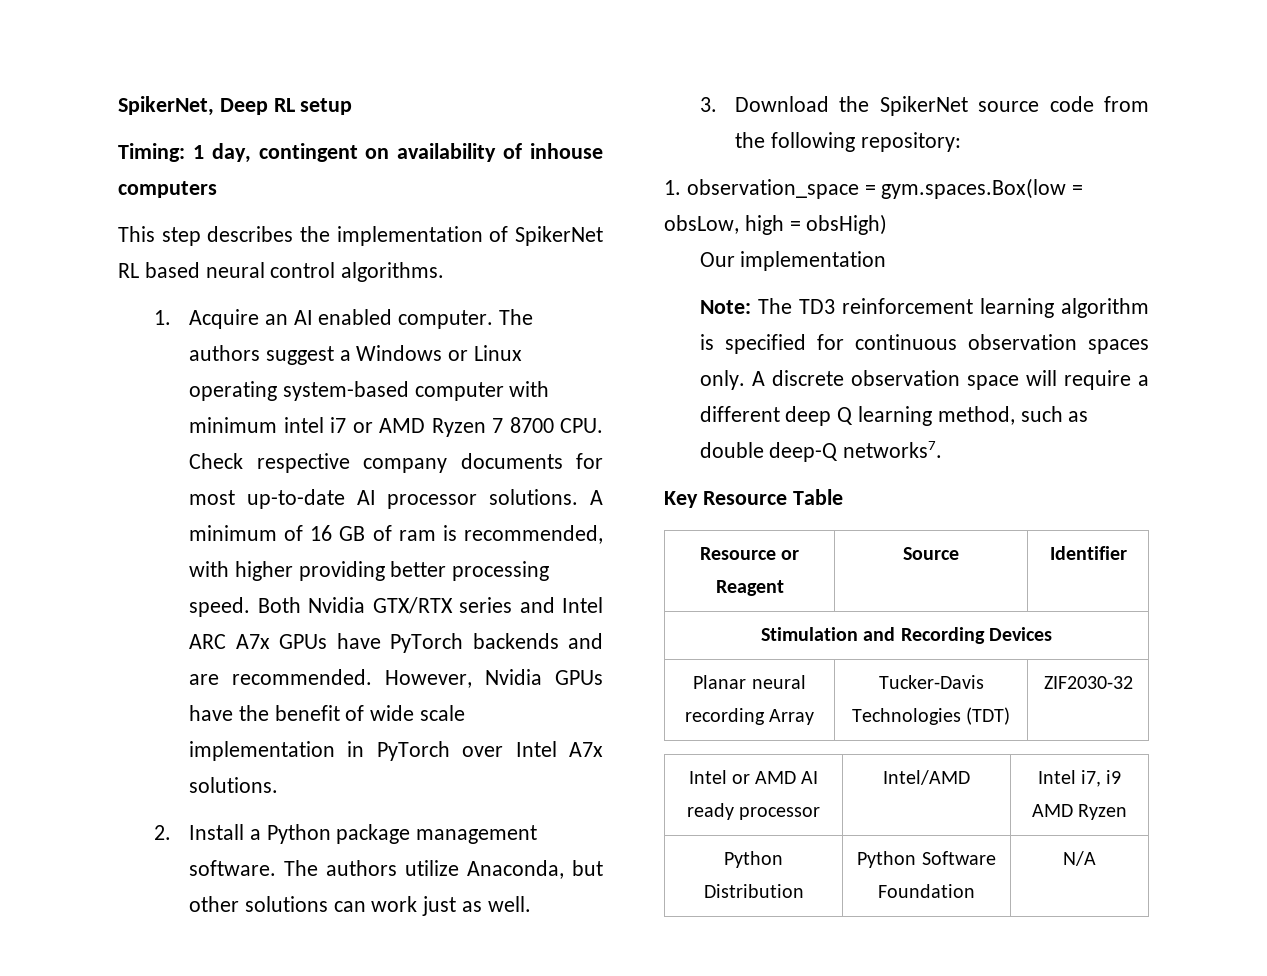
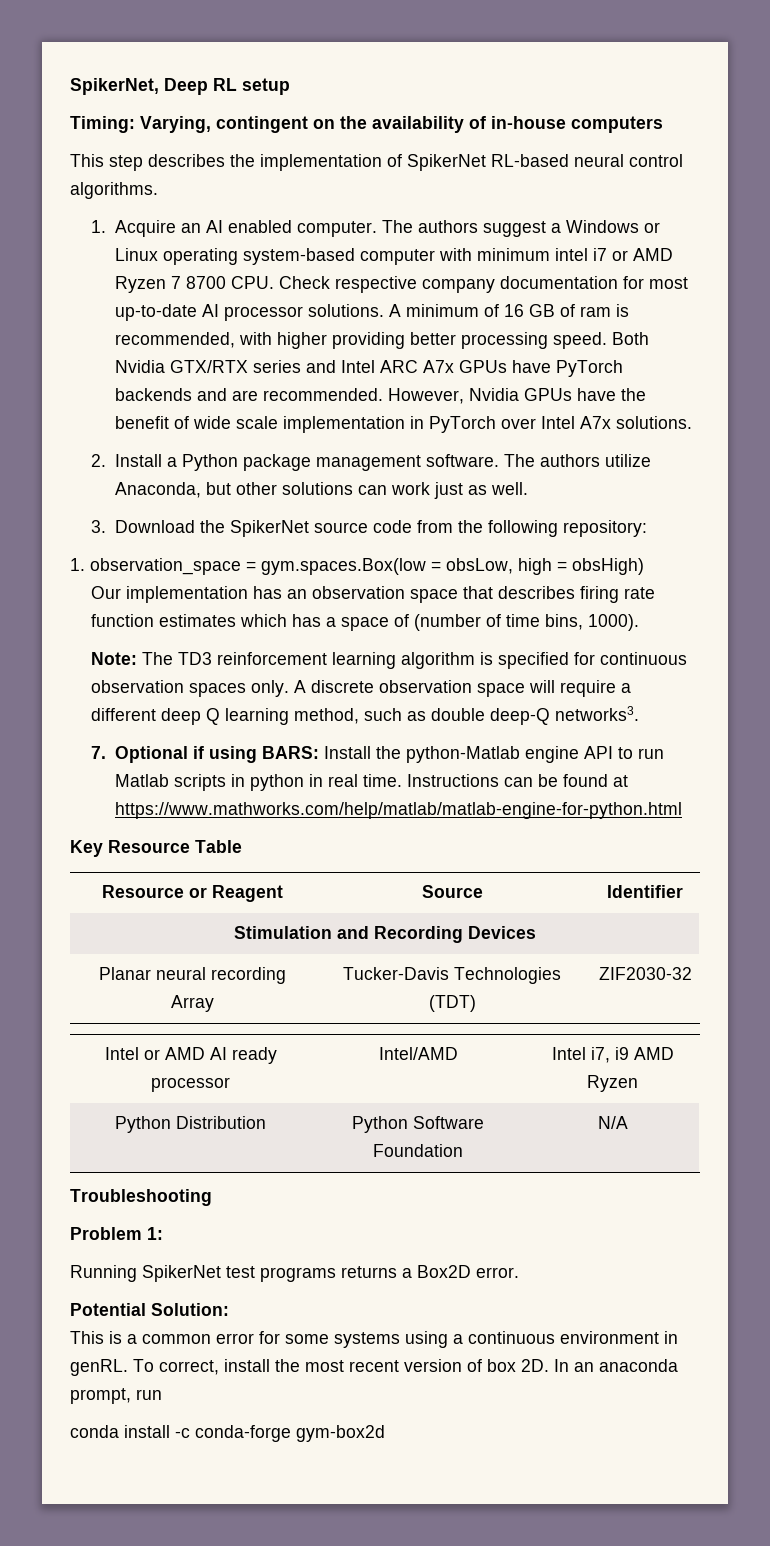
- Timing: 1 day, contingent on availability of inhouse computers
+ Timing: Varying, contingent on the availability of in-house computers
- This step describes the implementation of SpikerNet RL based neural control algorithms.
+ This step describes the implementation of SpikerNet RL-based neural control algorithms.
- The authors suggest a Windows or Linux operating system-based computer with minimum intel i7 or AMD Ryzen 7 8700 CPU. Check respective company documents for most up-to-date AI processor solutions.
+ The authors suggest a Windows or Linux operating system-based computer with minimum intel i7 or AMD Ryzen 7 8700 CPU. Check respective company documentation for most up-to-date AI processor solutions.
- Our implementation
+ Our implementation has an observation space that describes firing rate function estimates which has a space of (number of time bins, 1000).
- A discrete observation space will require a different deep Q learning method, such as double deep-Q networks7.
+ A discrete observation space will require a different deep Q learning method, such as double deep-Q networks3.
+ 7. Optional if using BARS: Install the python-Matlab engine API to run Matlab scripts in python in real time. Instructions can be found at https://www.mathworks.com/help/matlab/matlab-engine-for-python.html
+ Troubleshooting
+ Problem 1:
+ Running SpikerNet test programs returns a Box2D error.
+ Potential Solution:
+ This is a common error for some systems using a continuous environment in genRL. To correct, install the most recent version of box 2D. In an anaconda prompt, run
+ conda install -c conda-forge gym-box2d

